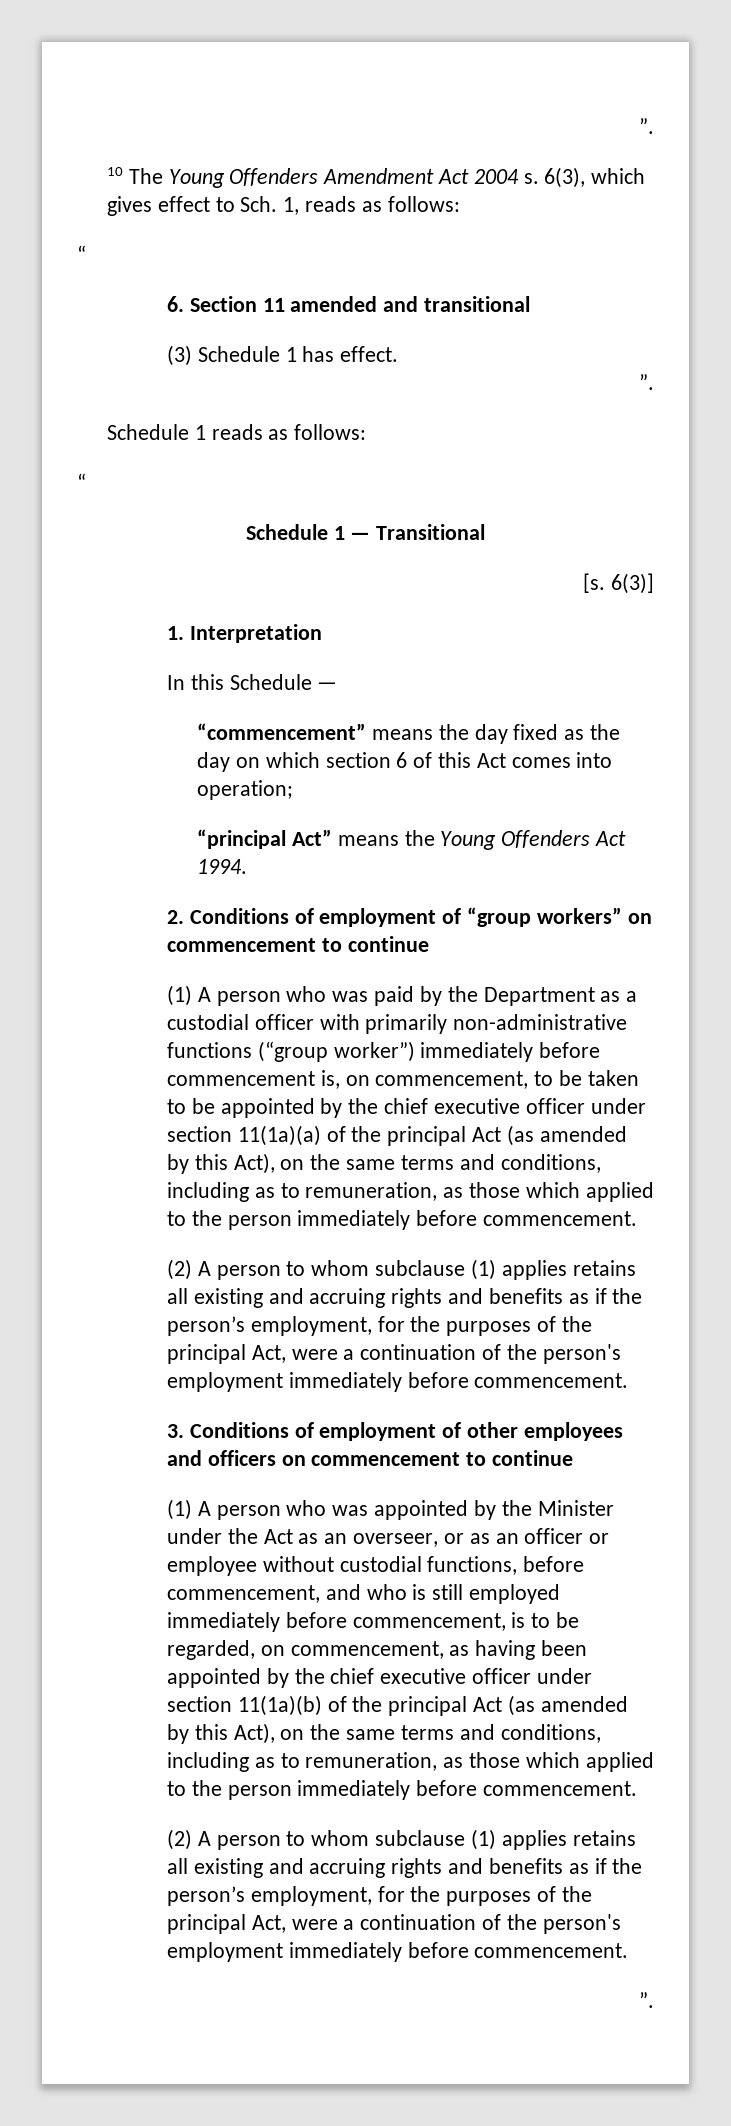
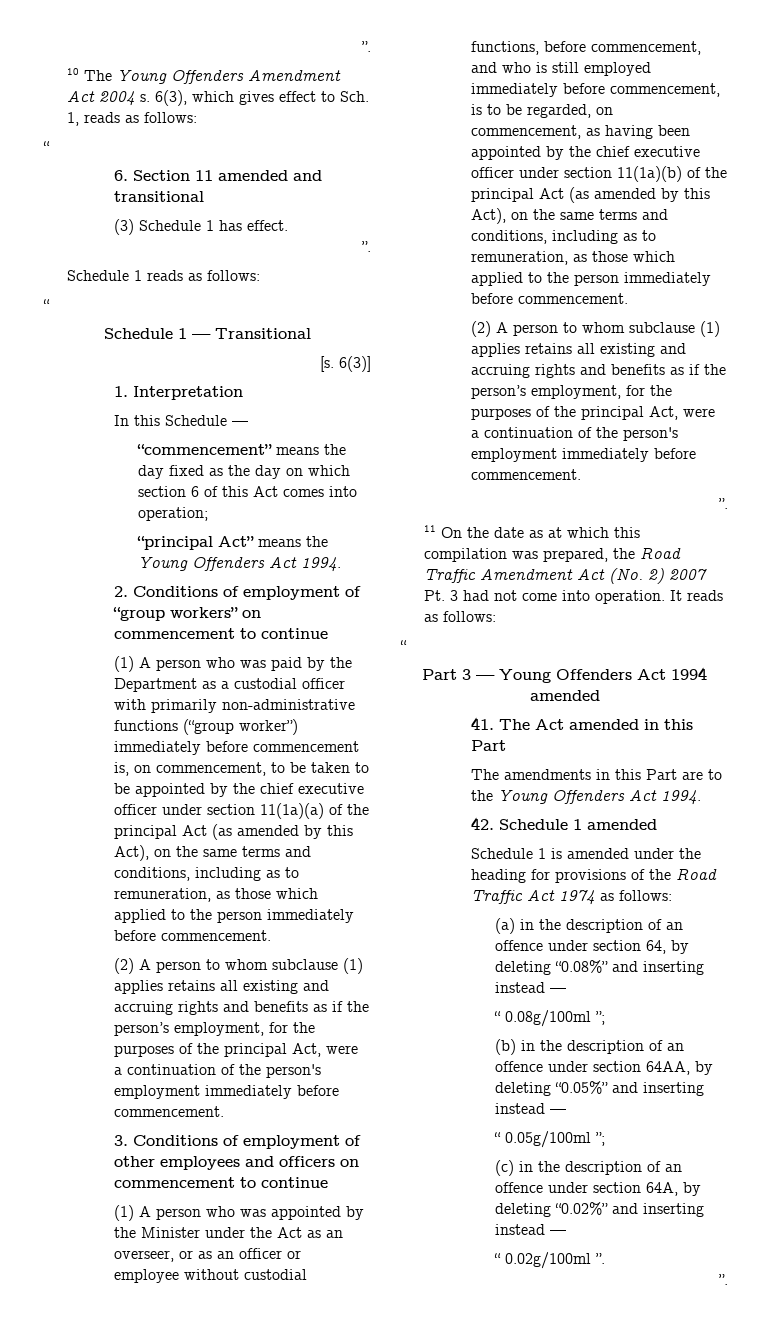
+ 11 On the date as at which this compilation was prepared, the Road Traffic Amendment Act (No. 2) 2007 Pt. 3 had not come into operation. It reads as follows:
+ “
+ Part 3 — Young Offenders Act 1994 amended
+ 41. The Act amended in this Part
+ The amendments in this Part are to the Young Offenders Act 1994.
+ 42. Schedule 1 amended
+ Schedule 1 is amended under the heading for provisions of the Road Traffic Act 1974 as follows:
+ (a) in the description of an offence under section 64, by deleting “0.08%” and inserting instead —
+ “ 0.08g/100ml ”;
+ (b) in the description of an offence under section 64AA, by deleting “0.05%” and inserting instead —
+ “ 0.05g/100ml ”;
+ (c) in the description of an offence under section 64A, by deleting “0.02%” and inserting instead —
+ “ 0.02g/100ml ”.
+ ”.

